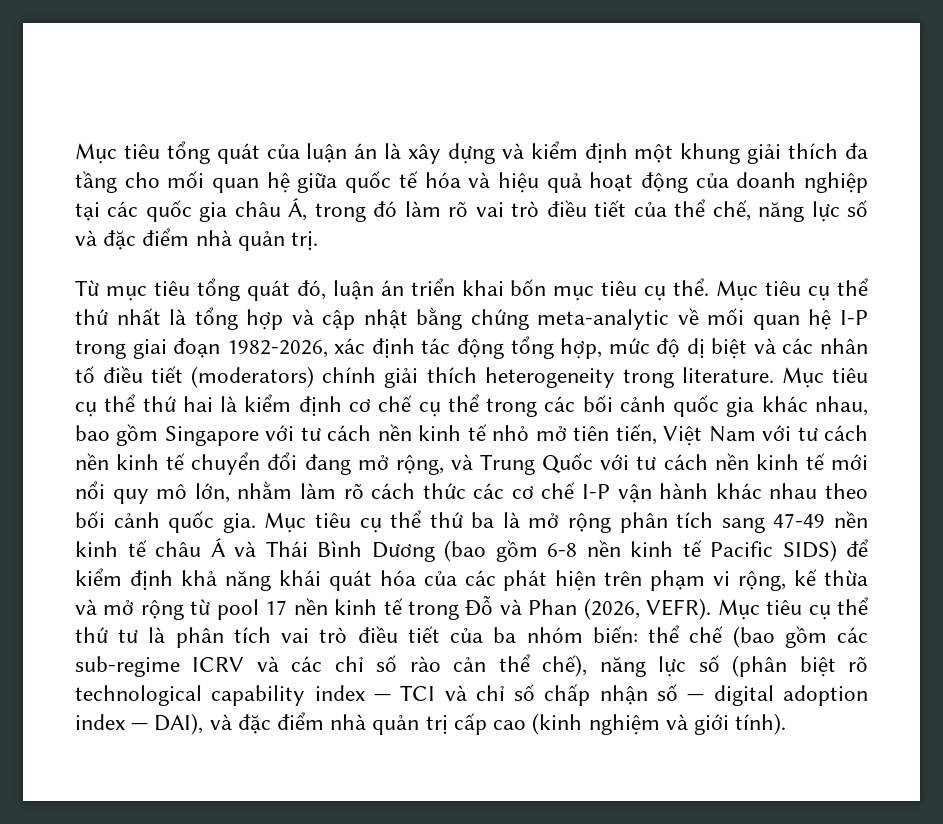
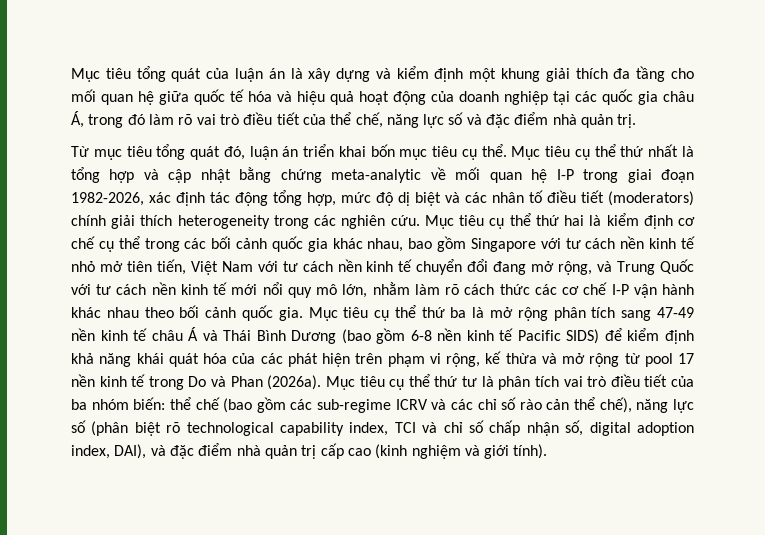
- Mục tiêu cụ thể thứ nhất là tổng hợp và cập nhật bằng chứng meta-analytic về mối quan hệ I-P trong giai đoạn 1982-2026, xác định tác động tổng hợp, mức độ dị biệt và các nhân tố điều tiết (moderators) chính giải thích heterogeneity trong literature.
+ Mục tiêu cụ thể thứ nhất là tổng hợp và cập nhật bằng chứng meta-analytic về mối quan hệ I-P trong giai đoạn 1982-2026, xác định tác động tổng hợp, mức độ dị biệt và các nhân tố điều tiết (moderators) chính giải thích heterogeneity trong các nghiên cứu.
- Mục tiêu cụ thể thứ ba là mở rộng phân tích sang 47-49 nền kinh tế châu Á và Thái Bình Dương (bao gồm 6-8 nền kinh tế Pacific SIDS) để kiểm định khả năng khái quát hóa của các phát hiện trên phạm vi rộng, kế thừa và mở rộng từ pool 17 nền kinh tế trong Đỗ và Phan (2026, VEFR).
+ Mục tiêu cụ thể thứ ba là mở rộng phân tích sang 47-49 nền kinh tế châu Á và Thái Bình Dương (bao gồm 6-8 nền kinh tế Pacific SIDS) để kiểm định khả năng khái quát hóa của các phát hiện trên phạm vi rộng, kế thừa và mở rộng từ pool 17 nền kinh tế trong Do và Phan (2026a).
- Mục tiêu cụ thể thứ tư là phân tích vai trò điều tiết của ba nhóm biến: thể chế (bao gồm các sub-regime ICRV và các chỉ số rào cản thể chế), năng lực số (phân biệt rõ technological capability index — TCI và chỉ số chấp nhận số — digital adoption index — DAI), và đặc điểm nhà quản trị cấp cao (kinh nghiệm và giới tính).
+ Mục tiêu cụ thể thứ tư là phân tích vai trò điều tiết của ba nhóm biến: thể chế (bao gồm các sub-regime ICRV và các chỉ số rào cản thể chế), năng lực số (phân biệt rõ technological capability index, TCI và chỉ số chấp nhận số, digital adoption index, DAI), và đặc điểm nhà quản trị cấp cao (kinh nghiệm và giới tính).

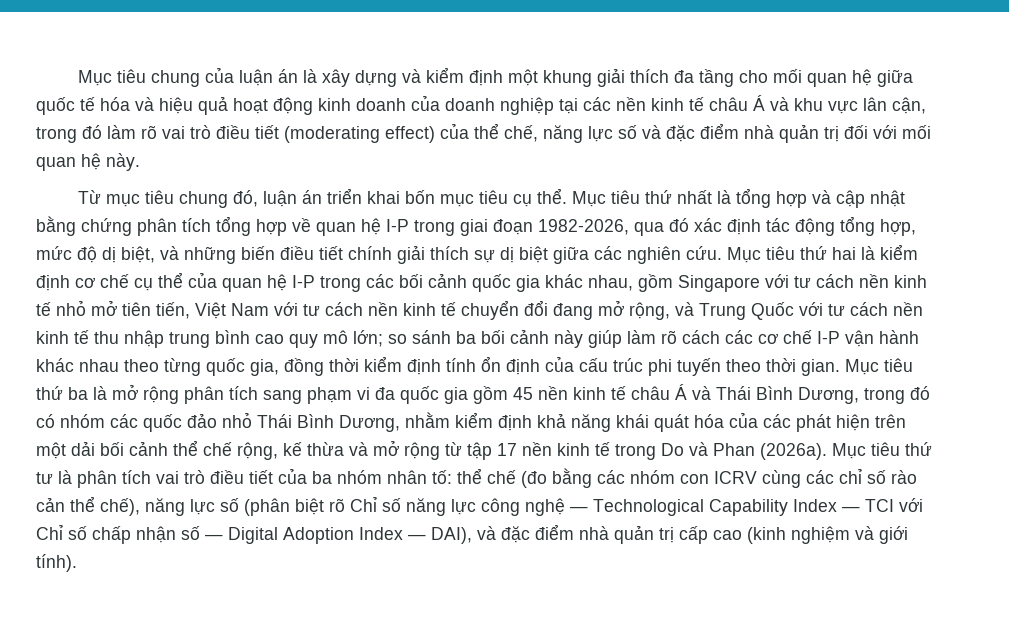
- Mục tiêu tổng quát của luận án là xây dựng và kiểm định một khung giải thích đa tầng cho mối quan hệ giữa quốc tế hóa và hiệu quả hoạt động của doanh nghiệp tại các quốc gia châu Á, trong đó làm rõ vai trò điều tiết của thể chế, năng lực số và đặc điểm nhà quản trị.
+ Mục tiêu chung của luận án là xây dựng và kiểm định một khung giải thích đa tầng cho mối quan hệ giữa quốc tế hóa và hiệu quả hoạt động kinh doanh của doanh nghiệp tại các nền kinh tế châu Á và khu vực lân cận, trong đó làm rõ vai trò điều tiết (moderating effect) của thể chế, năng lực số và đặc điểm nhà quản trị đối với mối quan hệ này.
- Từ mục tiêu tổng quát đó, luận án triển khai bốn mục tiêu cụ thể.
+ Từ mục tiêu chung đó, luận án triển khai bốn mục tiêu cụ thể.
- Mục tiêu cụ thể thứ nhất là tổng hợp và cập nhật bằng chứng meta-analytic về mối quan hệ I-P trong giai đoạn 1982-2026, xác định tác động tổng hợp, mức độ dị biệt và các nhân tố điều tiết (moderators) chính giải thích heterogeneity trong các nghiên cứu.
+ Mục tiêu thứ nhất là tổng hợp và cập nhật bằng chứng phân tích tổng hợp về quan hệ I-P trong giai đoạn 1982-2026, qua đó xác định tác động tổng hợp, mức độ dị biệt, và những biến điều tiết chính giải thích sự dị biệt giữa các nghiên cứu.
- Mục tiêu cụ thể thứ hai là kiểm định cơ chế cụ thể trong các bối cảnh quốc gia khác nhau, bao gồm Singapore với tư cách nền kinh tế nhỏ mở tiên tiến, Việt Nam với tư cách nền kinh tế chuyển đổi đang mở rộng, và Trung Quốc với tư cách nền kinh tế mới nổi quy mô lớn, nhằm làm rõ cách thức các cơ chế I-P vận hành khác nhau theo bối cảnh quốc gia. Mục tiêu cụ thể thứ ba là mở rộng phân tích sang 47-49 nền kinh tế châu Á và Thái Bình Dương (bao gồm 6-8 nền kinh tế Pacific SIDS) để kiểm định khả năng khái quát hóa của các phát hiện trên phạm vi rộng, kế thừa và mở rộng từ pool 17 nền kinh tế trong Do và Phan (2026a).
+ Mục tiêu thứ hai là kiểm định cơ chế cụ thể của quan hệ I-P trong các bối cảnh quốc gia khác nhau, gồm Singapore với tư cách nền kinh tế nhỏ mở tiên tiến, Việt Nam với tư cách nền kinh tế chuyển đổi đang mở rộng, và Trung Quốc với tư cách nền kinh tế thu nhập trung bình cao quy mô lớn; so sánh ba bối cảnh này giúp làm rõ cách các cơ chế I-P vận hành khác nhau theo từng quốc gia, đồng thời kiểm định tính ổn định của cấu trúc phi tuyến theo thời gian. Mục tiêu thứ ba là mở rộng phân tích sang phạm vi đa quốc gia gồm 45 nền kinh tế châu Á và Thái Bình Dương, trong đó có nhóm các quốc đảo nhỏ Thái Bình Dương, nhằm kiểm định khả năng khái quát hóa của các phát hiện trên một dải bối cảnh thể chế rộng, kế thừa và mở rộng từ tập 17 nền kinh tế trong Do và Phan (2026a).
- Mục tiêu cụ thể thứ tư là phân tích vai trò điều tiết của ba nhóm biến: thể chế (bao gồm các sub-regime ICRV và các chỉ số rào cản thể chế), năng lực số (phân biệt rõ technological capability index, TCI và chỉ số chấp nhận số, digital adoption index, DAI), và đặc điểm nhà quản trị cấp cao (kinh nghiệm và giới tính).
+ Mục tiêu thứ tư là phân tích vai trò điều tiết của ba nhóm nhân tố: thể chế (đo bằng các nhóm con ICRV cùng các chỉ số rào cản thể chế), năng lực số (phân biệt rõ Chỉ số năng lực công nghệ — Technological Capability Index — TCI với Chỉ số chấp nhận số — Digital Adoption Index — DAI), và đặc điểm nhà quản trị cấp cao (kinh nghiệm và giới tính).

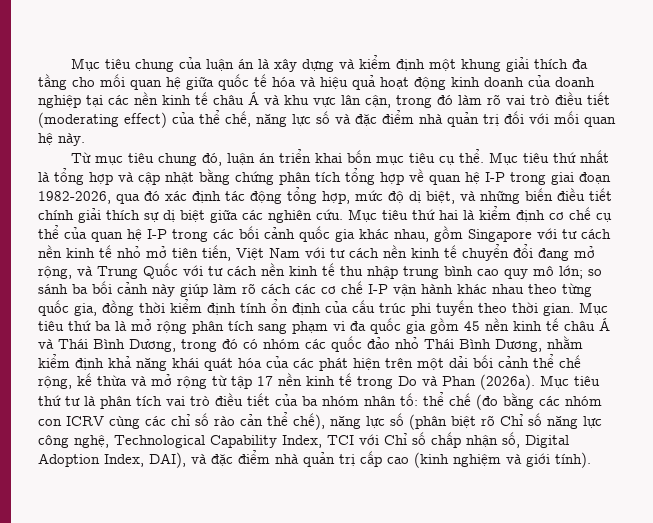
- thể chế (đo bằng các nhóm con ICRV cùng các chỉ số rào cản thể chế), năng lực số (phân biệt rõ Chỉ số năng lực công nghệ — Technological Capability Index — TCI với Chỉ số chấp nhận số — Digital Adoption Index — DAI), và đặc điểm nhà quản trị cấp cao (kinh nghiệm và giới tính).
+ thể chế (đo bằng các nhóm con ICRV cùng các chỉ số rào cản thể chế), năng lực số (phân biệt rõ Chỉ số năng lực công nghệ, Technological Capability Index, TCI với Chỉ số chấp nhận số, Digital Adoption Index, DAI), và đặc điểm nhà quản trị cấp cao (kinh nghiệm và giới tính).

